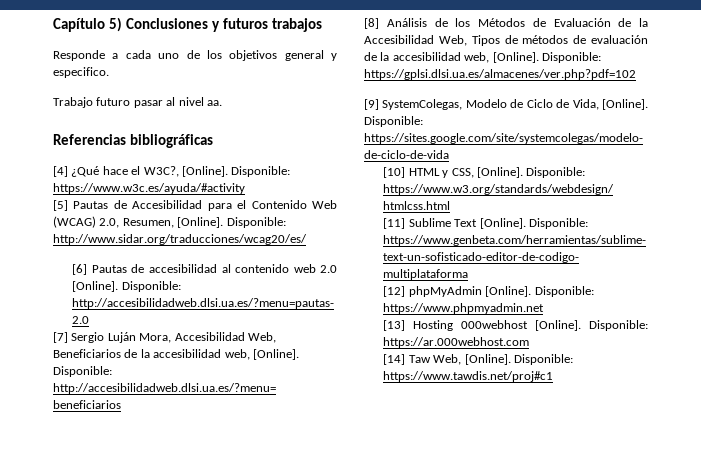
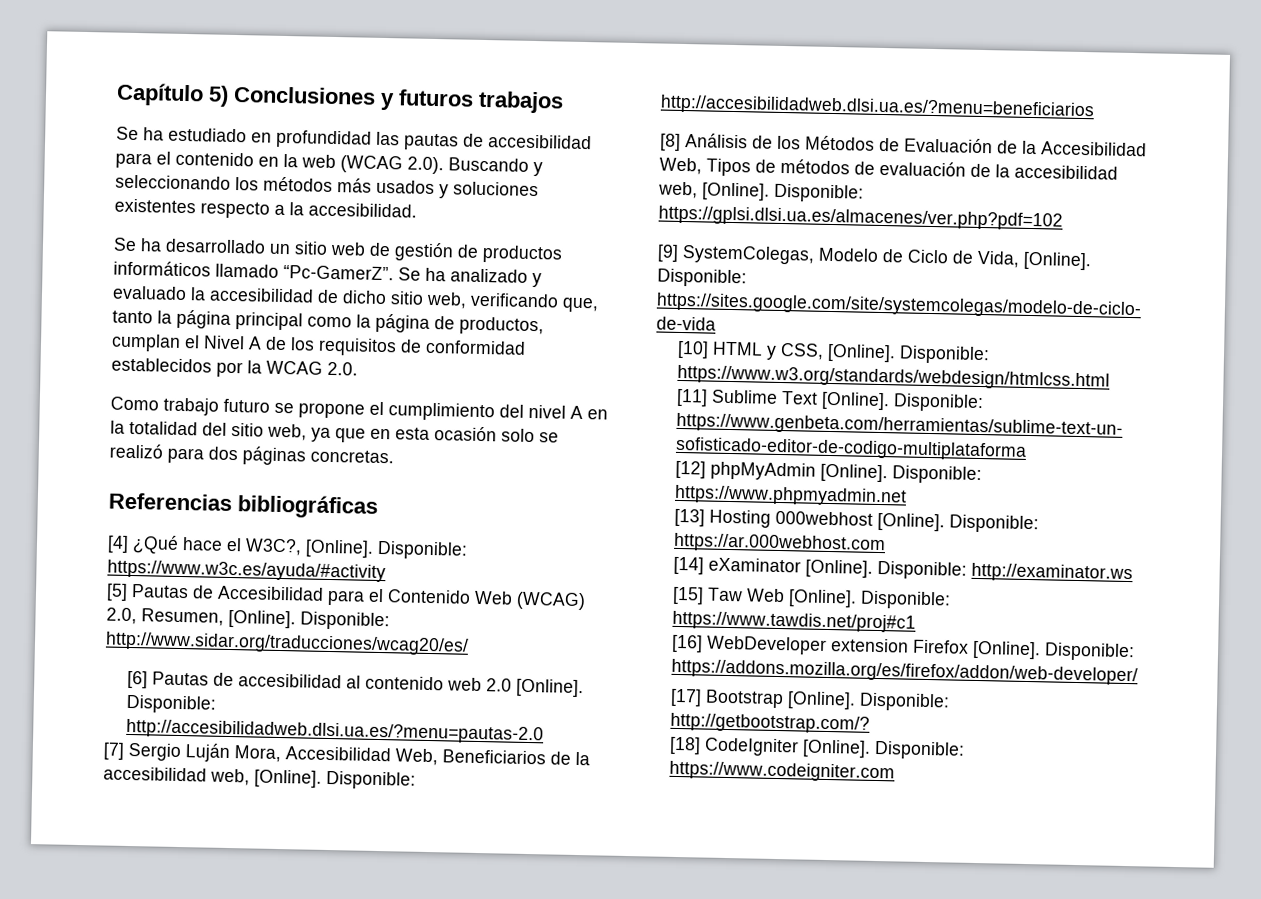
- Responde a cada uno de los objetivos general y especifico.
- Trabajo futuro pasar al nivel aa.
+ Se ha estudiado en profundidad las pautas de accesibilidad para el contenido en la web (WCAG 2.0). Buscando y seleccionando los métodos más usados y soluciones existentes respecto a la accesibilidad.
+ Se ha desarrollado un sitio web de gestión de productos informáticos llamado “Pc-GamerZ”. Se ha analizado y evaluado la accesibilidad de dicho sitio web, verificando que, tanto la página principal como la página de productos, cumplan el Nivel A de los requisitos de conformidad establecidos por la WCAG 2.0.
+ Como trabajo futuro se propone el cumplimiento del nivel A en la totalidad del sitio web, ya que en esta ocasión solo se realizó para dos páginas concretas.
- [14] Taw Web, [Online]. Disponible: https://www.tawdis.net/proj#c1
+ [14] eXaminator [Online]. Disponible: http://examinator.ws
+ [15] Taw Web [Online]. Disponible: https://www.tawdis.net/proj#c1
+ [16] WebDeveloper extension Firefox [Online]. Disponible: https://addons.mozilla.org/es/firefox/addon/web-developer/
+ [17] Bootstrap [Online]. Disponible: http://getbootstrap.com/?
+ [18] CodeIgniter [Online]. Disponible: https://www.codeigniter.com

